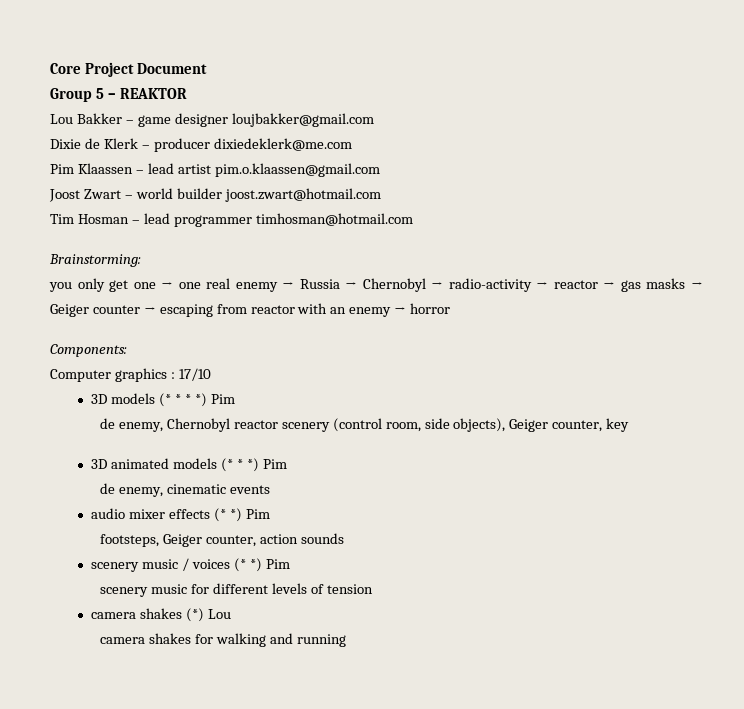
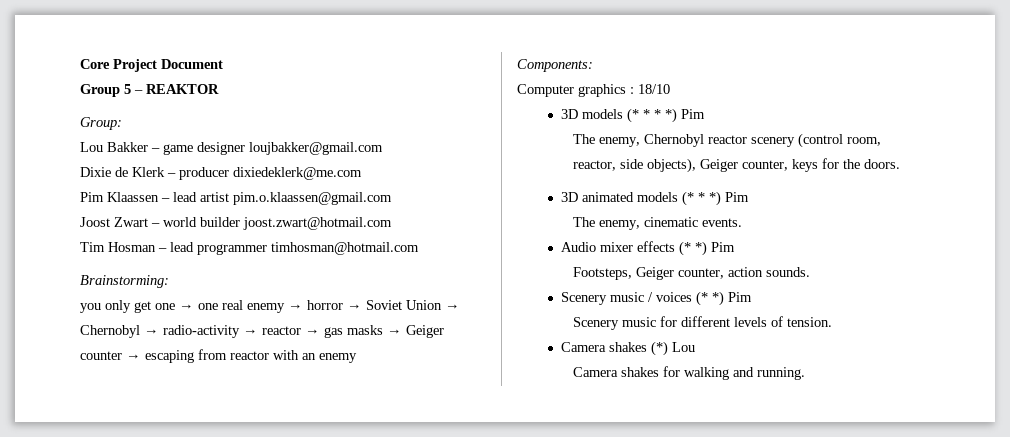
+ Group:
- you only get one → one real enemy → Russia → Chernobyl → radio-activity → reactor → gas masks → Geiger counter → escaping from reactor with an enemy → horror
+ you only get one → one real enemy → horror → Soviet Union → Chernobyl → radio-activity → reactor → gas masks → Geiger counter → escaping from reactor with an enemy
- Computer graphics : 17/10
+ Computer graphics : 18/10
- de enemy, Chernobyl reactor scenery (control room, side objects), Geiger counter, key
+ The enemy, Chernobyl reactor scenery (control room, reactor, side objects), Geiger counter, keys for the doors.
- de enemy, cinematic events
- audio mixer effects (* *) Pim
+ The enemy, cinematic events.
+ Audio mixer effects (* *) Pim
- footsteps, Geiger counter, action sounds
- scenery music / voices (* *) Pim
+ Footsteps, Geiger counter, action sounds.
+ Scenery music / voices (* *) Pim
- scenery music for different levels of tension
- camera shakes (*) Lou
+ Scenery music for different levels of tension.
+ Camera shakes (*) Lou
- camera shakes for walking and running
+ Camera shakes for walking and running.

